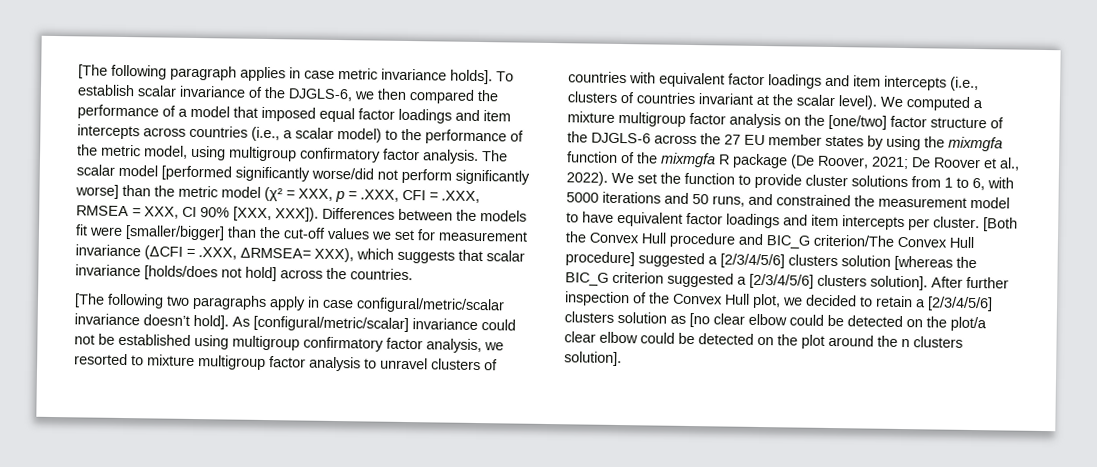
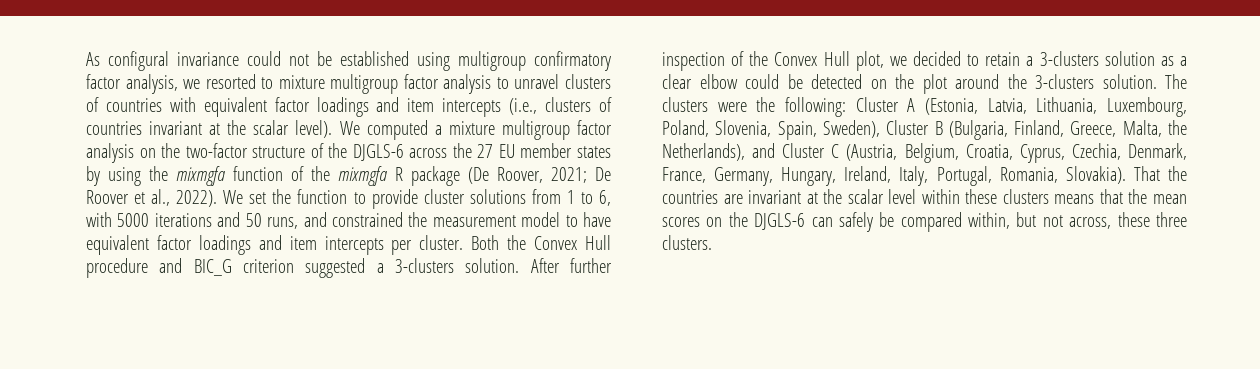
- [The following paragraph applies in case metric invariance holds]. To establish scalar invariance of the DJGLS-6, we then compared the performance of a model that imposed equal factor loadings and item intercepts across countries (i.e., a scalar model) to the performance of the metric model, using multigroup confirmatory factor analysis. The scalar model [performed significantly worse/did not perform significantly worse] than the metric model (χ² = XXX, p = .XXX, CFI = .XXX, RMSEA = XXX, CI 90% [XXX, XXX]). Differences between the models fit were [smaller/bigger] than the cut-off values we set for measurement invariance (ΔCFI = .XXX, ΔRMSEA= XXX), which suggests that scalar invariance [holds/does not hold] across the countries.
- [The following two paragraphs apply in case configural/metric/scalar invariance doesn’t hold]. As [configural/metric/scalar] invariance could not be established using multigroup confirmatory factor analysis, we resorted to mixture multigroup factor analysis to unravel clusters of countries with equivalent factor loadings and item intercepts (i.e., clusters of countries invariant at the scalar level).
+ As configural invariance could not be established using multigroup confirmatory factor analysis, we resorted to mixture multigroup factor analysis to unravel clusters of countries with equivalent factor loadings and item intercepts (i.e., clusters of countries invariant at the scalar level).
- We computed a mixture multigroup factor analysis on the [one/two] factor structure of the DJGLS-6 across the 27 EU member states by using the mixmgfa function of the mixmgfa R package (De Roover, 2021; De Roover et al., 2022).
+ We computed a mixture multigroup factor analysis on the two-factor structure of the DJGLS-6 across the 27 EU member states by using the mixmgfa function of the mixmgfa R package (De Roover, 2021; De Roover et al., 2022).
- [Both the Convex Hull procedure and BIC_G criterion/The Convex Hull procedure] suggested a [2/3/4/5/6] clusters solution [whereas the BIC_G criterion suggested a [2/3/4/5/6] clusters solution].
+ Both the Convex Hull procedure and BIC_G criterion suggested a 3-clusters solution.
- After further inspection of the Convex Hull plot, we decided to retain a [2/3/4/5/6] clusters solution as [no clear elbow could be detected on the plot/a clear elbow could be detected on the plot around the n clusters solution].
+ After further inspection of the Convex Hull plot, we decided to retain a 3-clusters solution as a clear elbow could be detected on the plot around the 3-clusters solution. The clusters were the following: Cluster A (Estonia, Latvia, Lithuania, Luxembourg, Poland, Slovenia, Spain, Sweden), Cluster B (Bulgaria, Finland, Greece, Malta, the Netherlands), and Cluster C (Austria, Belgium, Croatia, Cyprus, Czechia, Denmark, France, Germany, Hungary, Ireland, Italy, Portugal, Romania, Slovakia). That the countries are invariant at the scalar level within these clusters means that the mean scores on the DJGLS-6 can safely be compared within, but not across, these three clusters.

